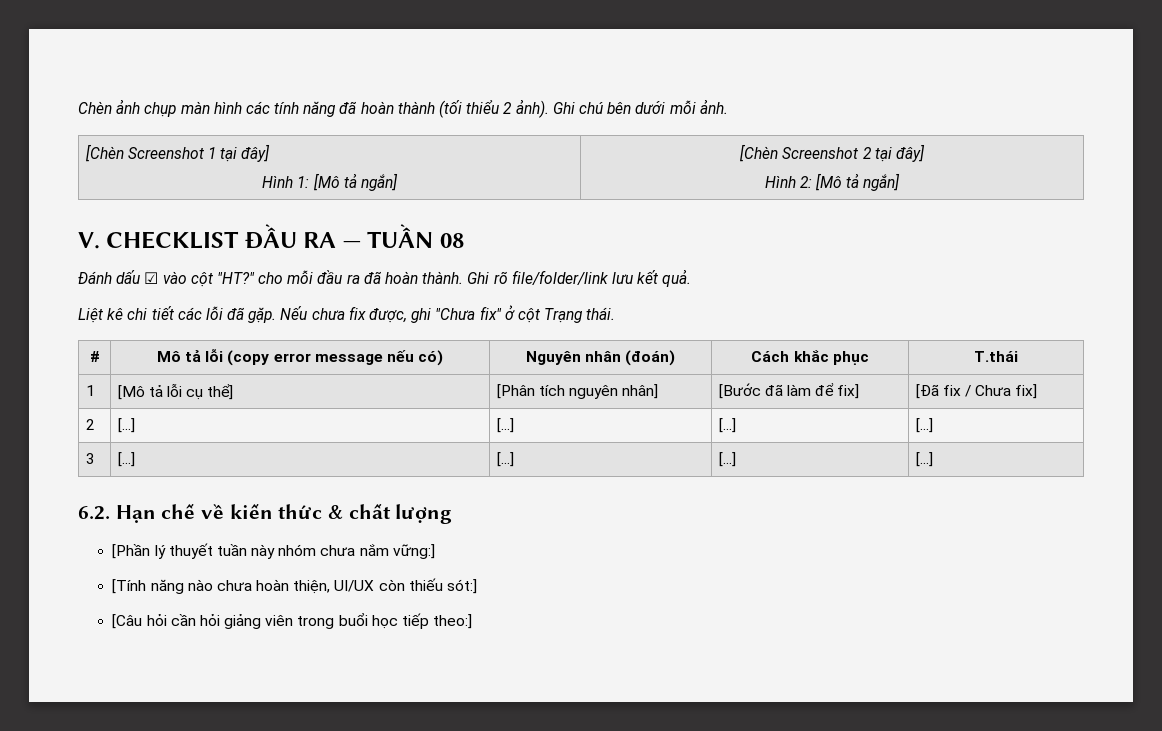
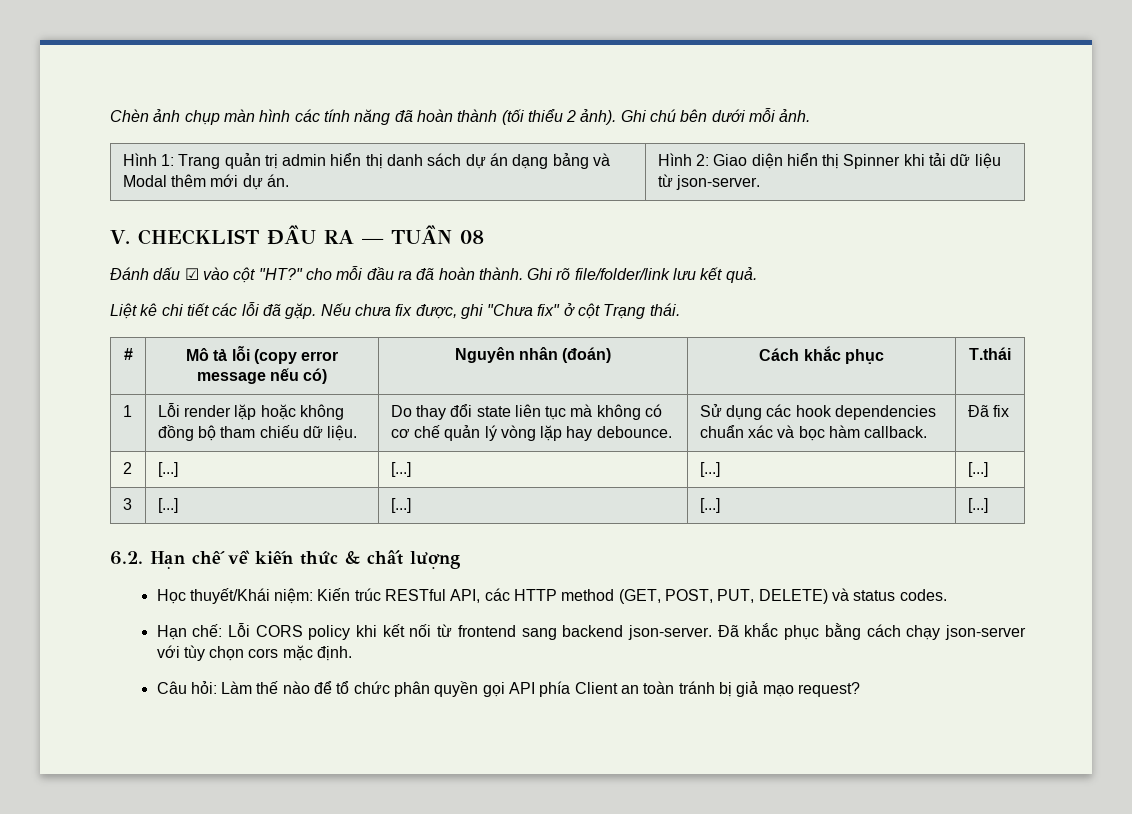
- [Chèn Screenshot 1 tại đây]
- Hình 1: [Mô tả ngắn] | [Chèn Screenshot 2 tại đây]
- Hình 2: [Mô tả ngắn]
+ Hình 1: Trang quản trị admin hiển thị danh sách dự án dạng bảng và Modal thêm mới dự án. | Hình 2: Giao diện hiển thị Spinner khi tải dữ liệu từ json-server.
- [Mô tả lỗi cụ thể] | [Phân tích nguyên nhân] | [Bước đã làm để fix] | [Đã fix / Chưa fix]
+ Lỗi render lặp hoặc không đồng bộ tham chiếu dữ liệu. | Do thay đổi state liên tục mà không có cơ chế quản lý vòng lặp hay debounce. | Sử dụng các hook dependencies chuẩn xác và bọc hàm callback. | Đã fix
- [Phần lý thuyết tuần này nhóm chưa nắm vững:]
- [Tính năng nào chưa hoàn thiện, UI/UX còn thiếu sót:]
- [Câu hỏi cần hỏi giảng viên trong buổi học tiếp theo:]
+ Học thuyết/Khái niệm: Kiến trúc RESTful API, các HTTP method (GET, POST, PUT, DELETE) và status codes.
+ Hạn chế: Lỗi CORS policy khi kết nối từ frontend sang backend json-server. Đã khắc phục bằng cách chạy json-server với tùy chọn cors mặc định.
+ Câu hỏi: Làm thế nào để tổ chức phân quyền gọi API phía Client an toàn tránh bị giả mạo request?

